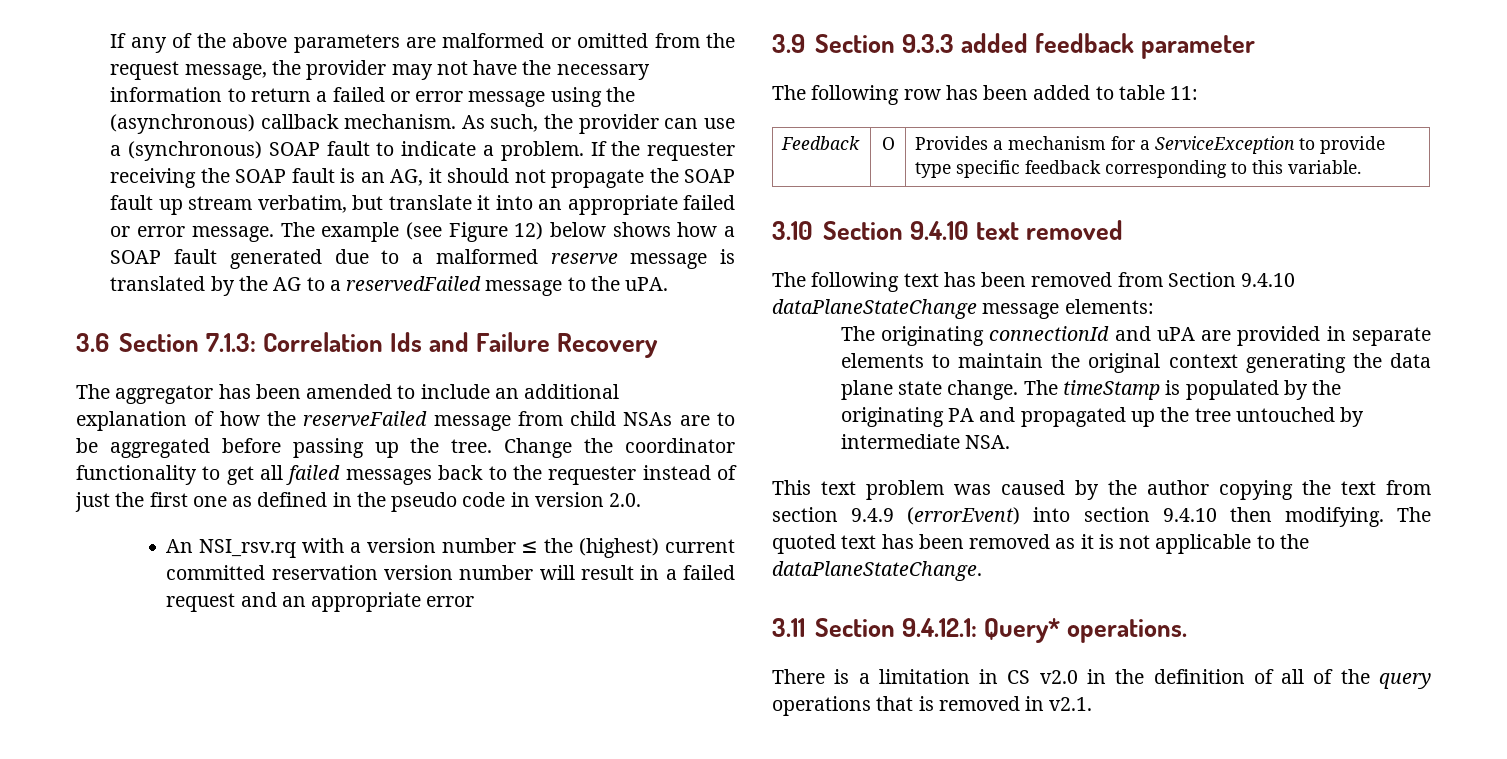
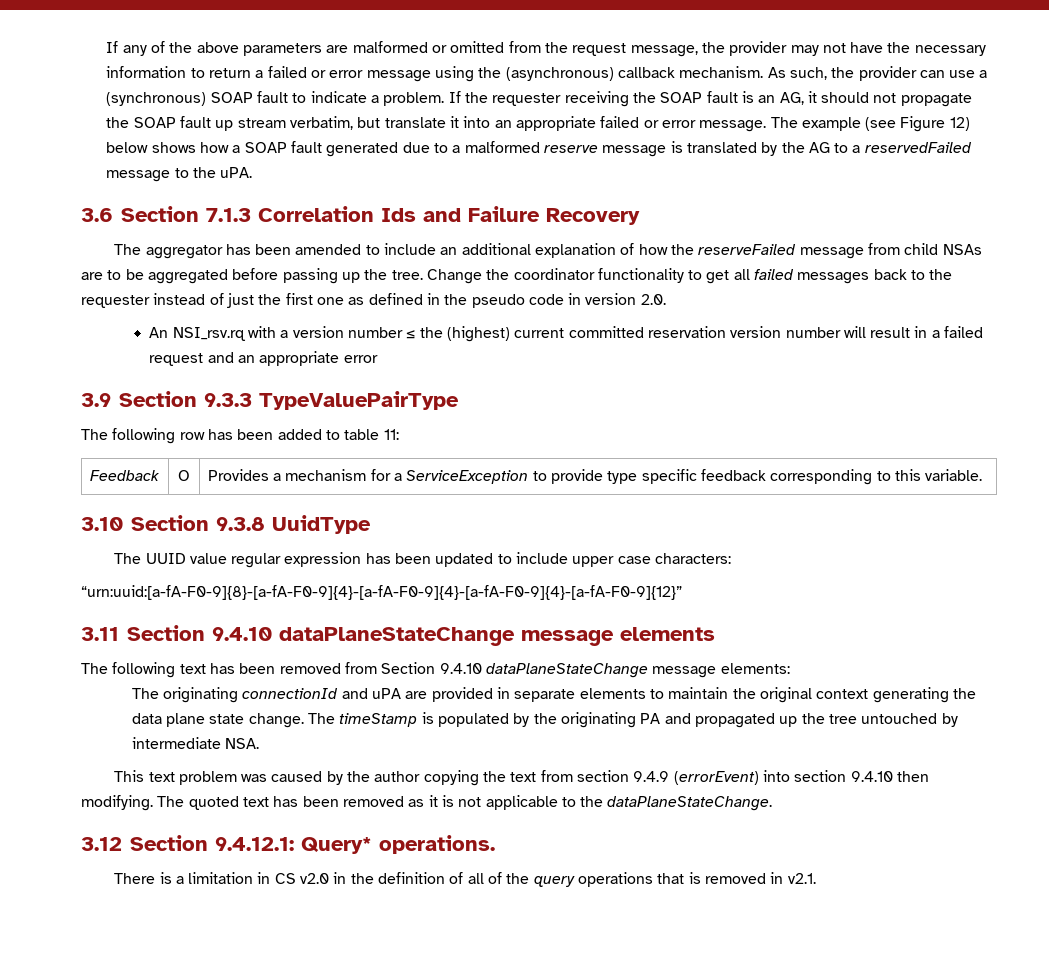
- 3.6 Section 7.1.3: Correlation Ids and Failure Recovery
+ 3.6 Section 7.1.3 Correlation Ids and Failure Recovery
- 3.9 Section 9.3.3 added feedback parameter
+ 3.9 Section 9.3.3 TypeValuePairType
- 3.10 Section 9.4.10 text removed
+ 3.10 Section 9.3.8 UuidType
+ The UUID value regular expression has been updated to include upper case characters:
+ “urn:uuid:[a-fA-F0-9]{8}-[a-fA-F0-9]{4}-[a-fA-F0-9]{4}-[a-fA-F0-9]{4}-[a-fA-F0-9]{12}”
+ 3.11 Section 9.4.10 dataPlaneStateChange message elements
- 3.11 Section 9.4.12.1: Query* operations.
+ 3.12 Section 9.4.12.1: Query* operations.

